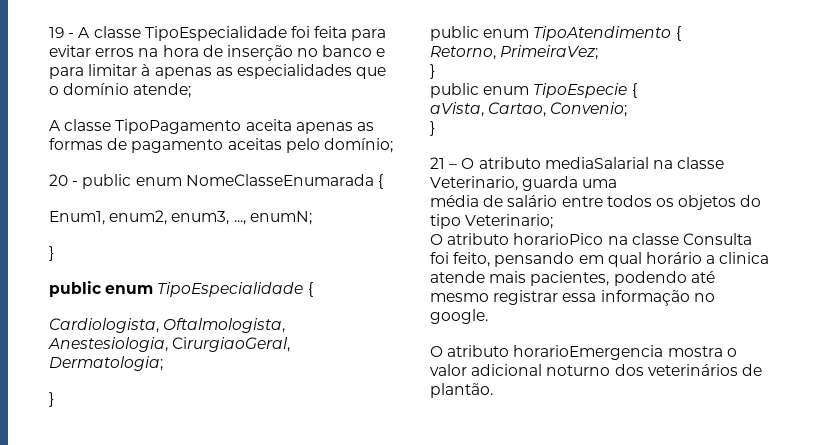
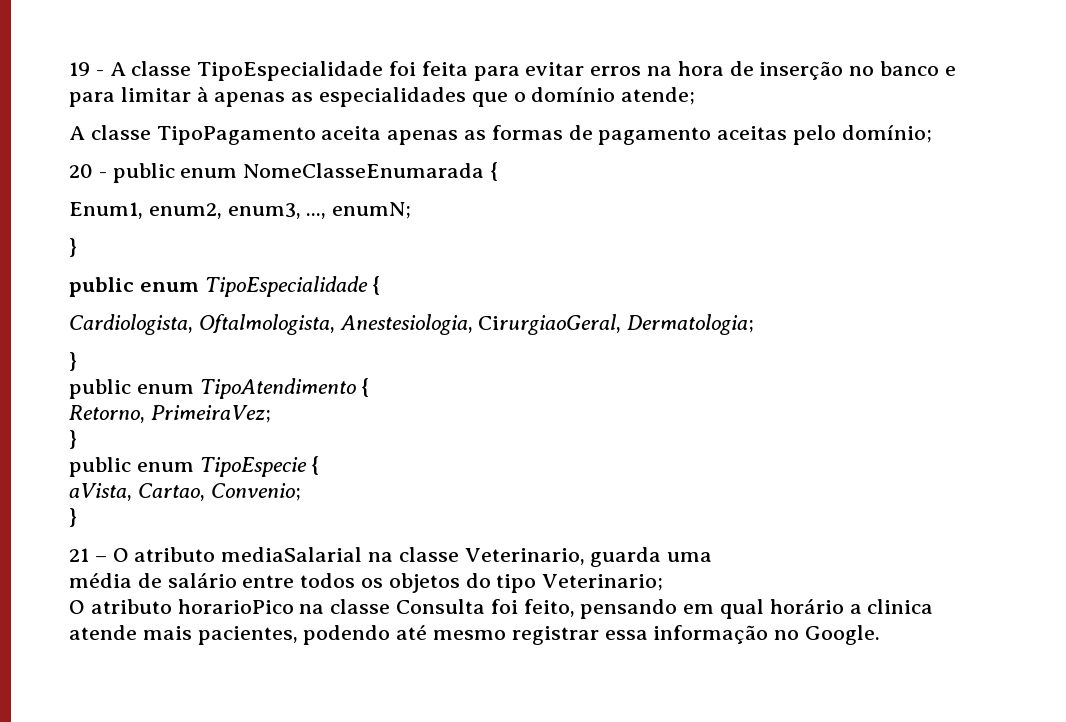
- O atributo horarioPico na classe Consulta foi feito, pensando em qual horário a clinica atende mais pacientes, podendo até mesmo registrar essa informação no google.
- O atributo horarioEmergencia mostra o valor adicional noturno dos veterinários de plantão.
+ O atributo horarioPico na classe Consulta foi feito, pensando em qual horário a clinica atende mais pacientes, podendo até mesmo registrar essa informação no Google.

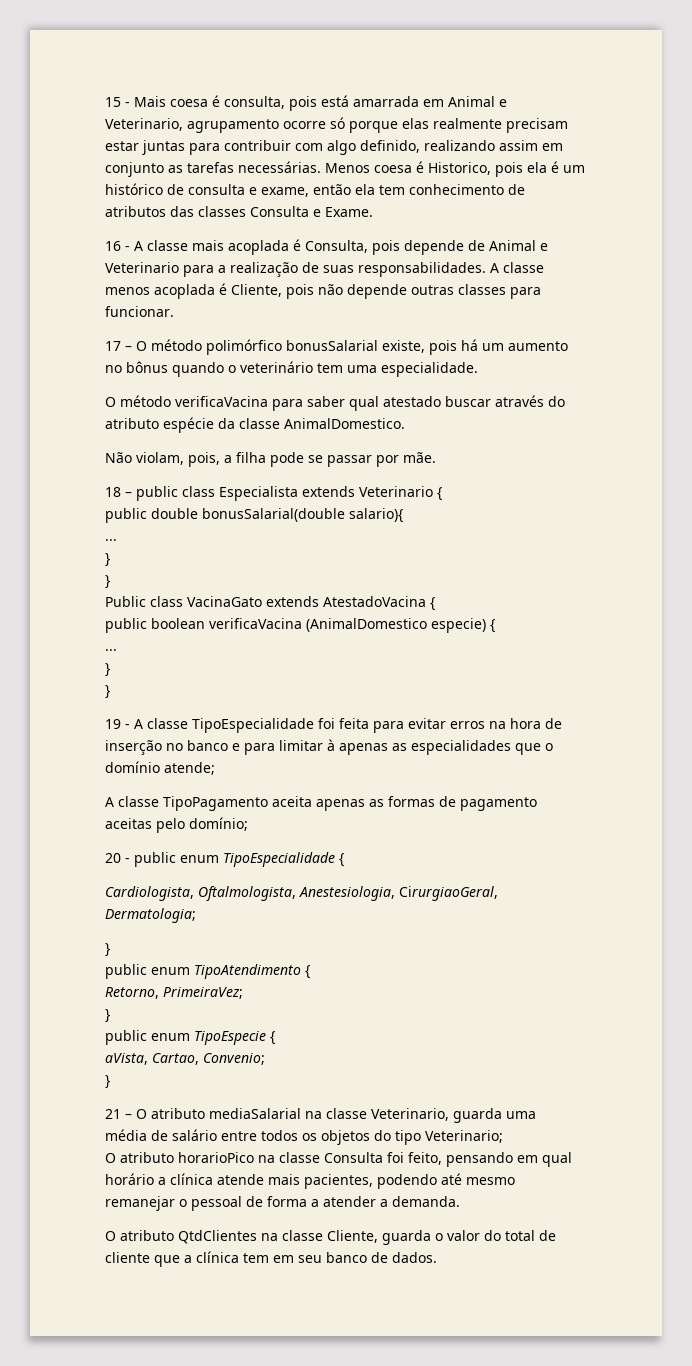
+ 15 - Mais coesa é consulta, pois está amarrada em Animal e Veterinario, agrupamento ocorre só porque elas realmente precisam estar juntas para contribuir com algo definido, realizando assim em conjunto as tarefas necessárias. Menos coesa é Historico, pois ela é um histórico de consulta e exame, então ela tem conhecimento de atributos das classes Consulta e Exame.
+ 16 - A classe mais acoplada é Consulta, pois depende de Animal e Veterinario para a realização de suas responsabilidades. A classe menos acoplada é Cliente, pois não depende outras classes para funcionar.
+ 17 – O método polimórfico bonusSalarial existe, pois há um aumento no bônus quando o veterinário tem uma especialidade.
+ O método verificaVacina para saber qual atestado buscar através do atributo espécie da classe AnimalDomestico.
+ Não violam, pois, a filha pode se passar por mãe.
+ 18 – public class Especialista extends Veterinario {
+ public double bonusSalarial(double salario){
+ ...
+ }
+ }
+ Public class VacinaGato extends AtestadoVacina {
+ public boolean verificaVacina (AnimalDomestico especie) {
+ ...
+ }
+ }
- 20 - public enum NomeClasseEnumarada {
- Enum1, enum2, enum3, ..., enumN;
- }
- public enum TipoEspecialidade {
+ 20 - public enum TipoEspecialidade {
- O atributo horarioPico na classe Consulta foi feito, pensando em qual horário a clinica atende mais pacientes, podendo até mesmo registrar essa informação no Google.
+ O atributo horarioPico na classe Consulta foi feito, pensando em qual horário a clínica atende mais pacientes, podendo até mesmo remanejar o pessoal de forma a atender a demanda.
+ O atributo QtdClientes na classe Cliente, guarda o valor do total de cliente que a clínica tem em seu banco de dados.

